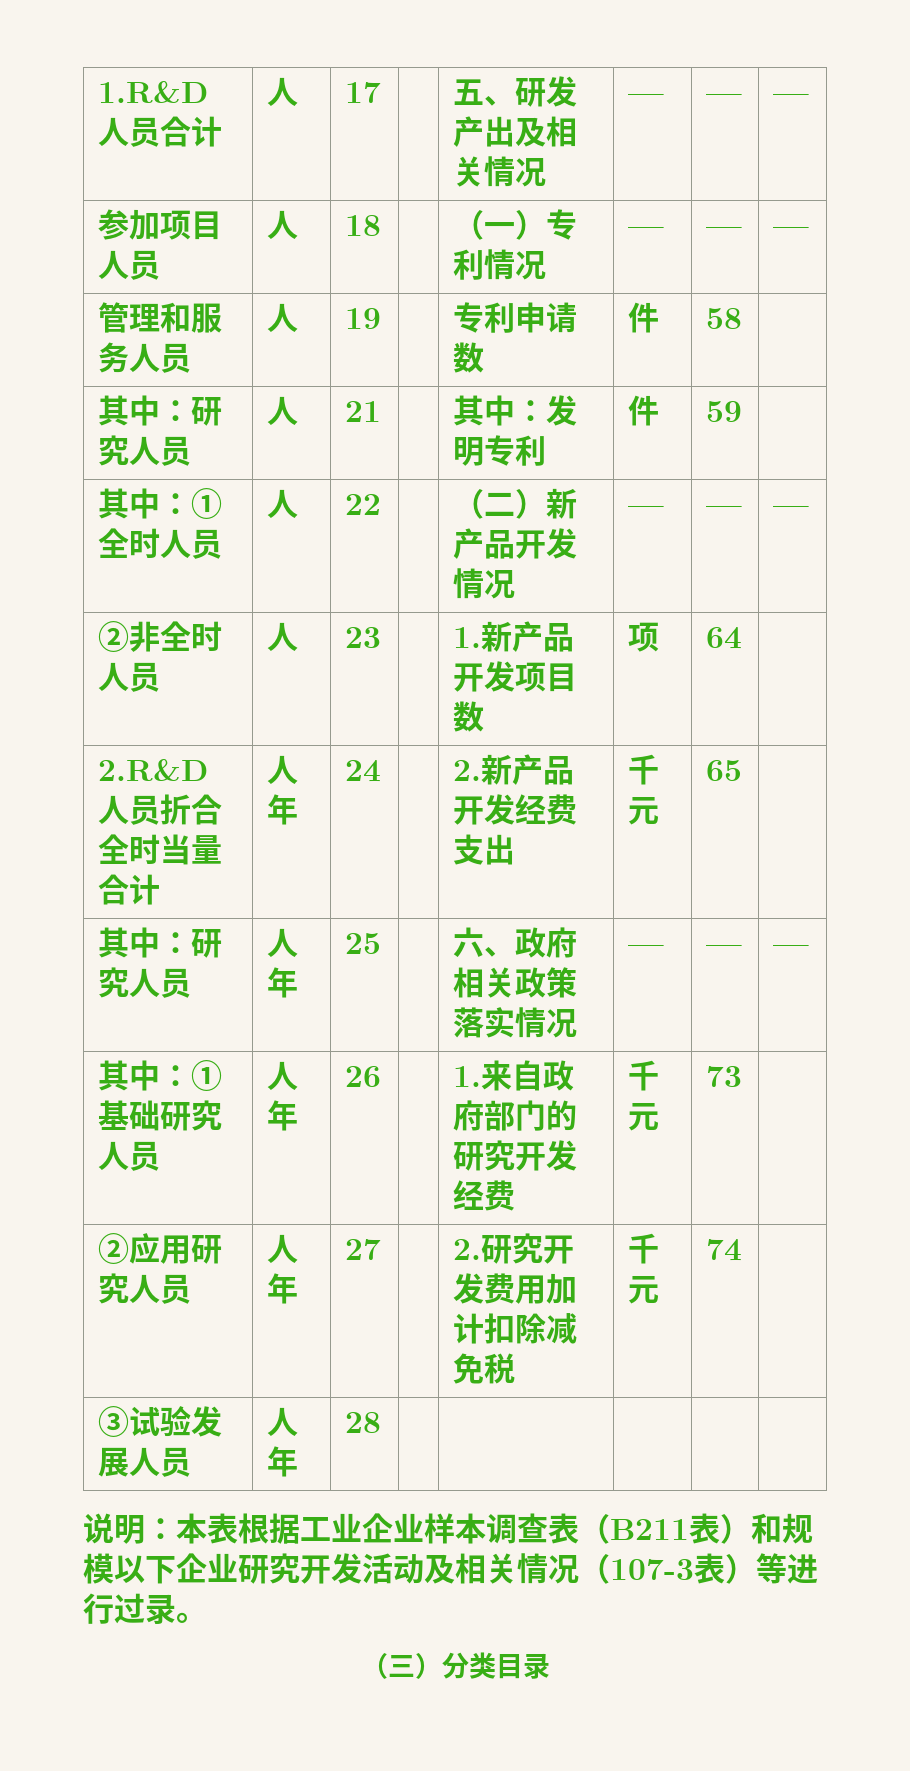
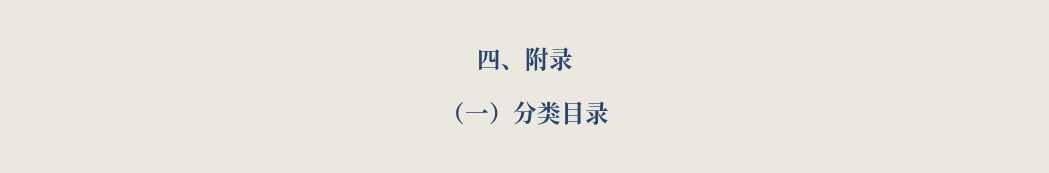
- 1.R&D人员合计 | 人 | 17 | | 五、研发产出及相关情况 | — | — | —
- 参加项目人员 | 人 | 18 | | （一）专利情况 | — | — | —
- 管理和服务人员 | 人 | 19 | | 专利申请数 | 件 | 58 |
- 其中：研究人员 | 人 | 21 | | 其中：发明专利 | 件 | 59 |
- 其中：①全时人员 | 人 | 22 | | （二）新产品开发情况 | — | — | —
- ②非全时人员 | 人 | 23 | | 1.新产品开发项目数 | 项 | 64 |
- 2.R&D人员折合全时当量合计 | 人年 | 24 | | 2.新产品开发经费支出 | 千元 | 65 |
- 其中：研究人员 | 人年 | 25 | | 六、政府相关政策落实情况 | — | — | —
- 其中：①基础研究人员 | 人年 | 26 | | 1.来自政府部门的研究开发经费 | 千元 | 73 |
- ②应用研究人员 | 人年 | 27 | | 2.研究开发费用加计扣除减免税 | 千元 | 74 |
- ③试验发展人员 | 人年 | 28 | | | | |
- 说明：本表根据工业企业样本调查表（B211表）和规模以下企业研究开发活动及相关情况（107-3表）等进行过录。
- （三）分类目录
+ 四、附录
+ （一）分类目录

